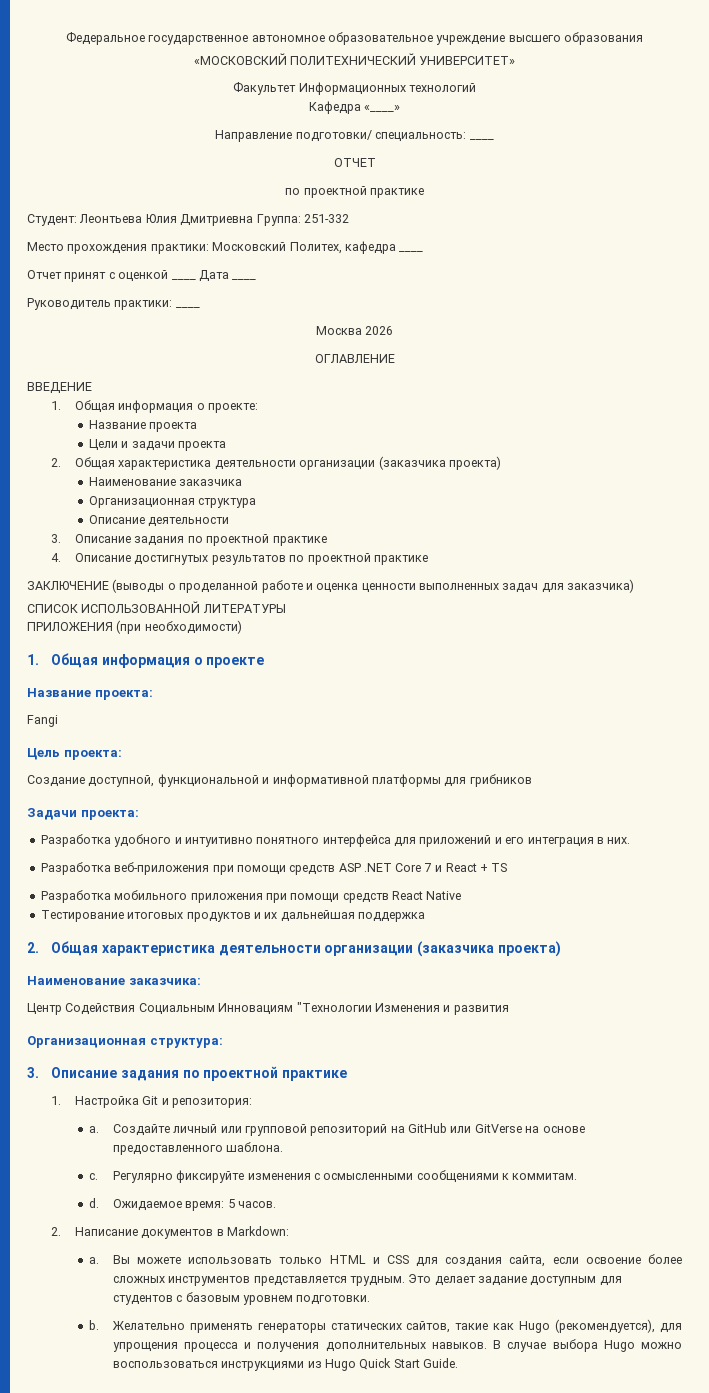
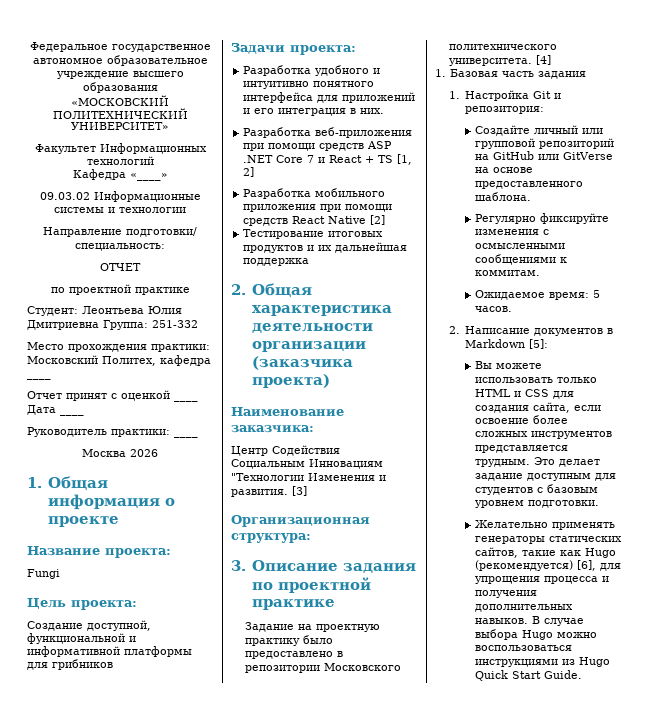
+ 09.03.02 Информационные системы и технологии
- Направление подготовки/ специальность: ____
+ Направление подготовки/ специальность:
- ОГЛАВЛЕНИЕ
- ВВЕДЕНИЕ
- 1. Общая информация о проекте:
- Название проекта
- Цели и задачи проекта
- 2. Общая характеристика деятельности организации (заказчика проекта)
- Наименование заказчика
- Организационная структура
- Описание деятельности
- 3. Описание задания по проектной практике
- 4. Описание достигнутых результатов по проектной практике
- ЗАКЛЮЧЕНИЕ (выводы о проделанной работе и оценка ценности выполненных задач для заказчика)
- СПИСОК ИСПОЛЬЗОВАННОЙ ЛИТЕРАТУРЫ
- ПРИЛОЖЕНИЯ (при необходимости)
- Fangi
+ Fungi
- Разработка веб-приложения при помощи средств ASP .NET Core 7 и React + TS
+ Разработка веб-приложения при помощи средств ASP .NET Core 7 и React + TS [1, 2]
- Разработка мобильного приложения при помощи средств React Native
+ Разработка мобильного приложения при помощи средств React Native [2]
- Центр Содействия Социальным Инновациям "Технологии Изменения и развития
+ Центр Содействия Социальным Инновациям "Технологии Изменения и развития. [3]
+ Задание на проектную практику было предоставлено в репозитории Московского политехнического университета. [4]
+ 1. Базовая часть задания
  1. Настройка Git и репозитория:
- a. Создайте личный или групповой репозиторий на GitHub или GitVerse на основе предоставленного шаблона.
+ Создайте личный или групповой репозиторий на GitHub или GitVerse на основе предоставленного шаблона.
- c.
- d.
- 2. Написание документов в Markdown:
- a. Вы можете использовать только HTML и CSS для создания сайта, если освоение более сложных инструментов представляется трудным.
+ 2. Написание документов в Markdown [5]:
+ Вы можете использовать только HTML и CSS для создания сайта, если освоение более сложных инструментов представляется трудным.
- b. Желательно применять генераторы статических сайтов, такие как Hugo (рекомендуется), для упрощения процесса и получения дополнительных навыков.
+ Желательно применять генераторы статических сайтов, такие как Hugo (рекомендуется) [6], для упрощения процесса и получения дополнительных навыков.

